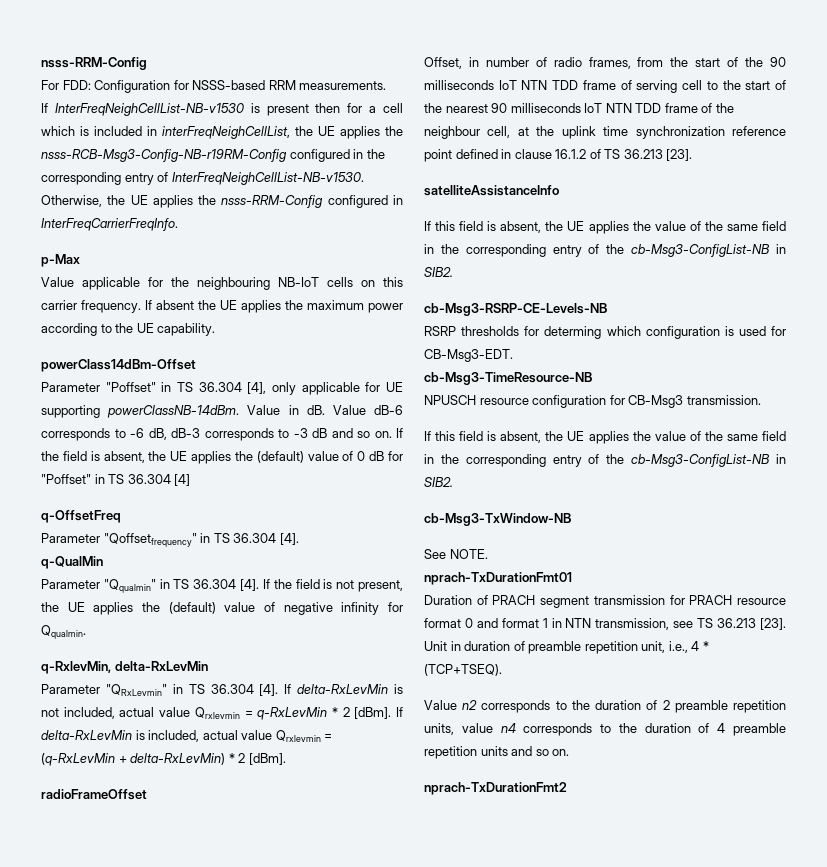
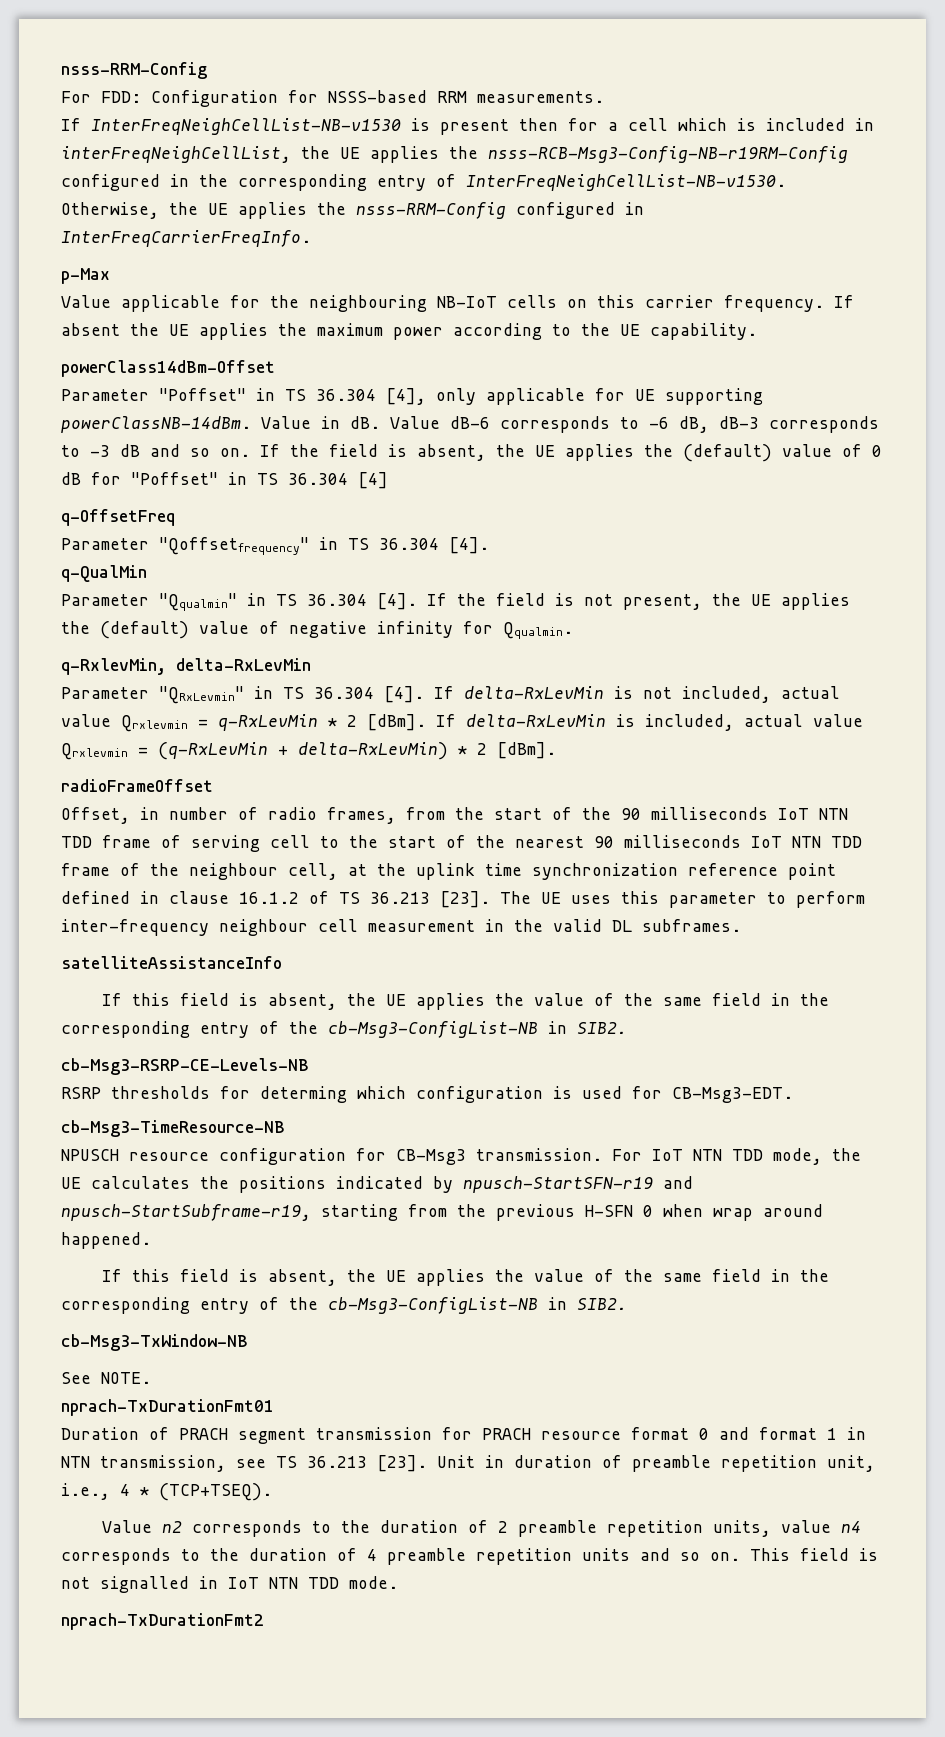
+ The UE uses this parameter to perform inter-frequency neighbour cell measurement in the valid DL subframes.
+ For IoT NTN TDD mode, the UE calculates the positions indicated by npusch-StartSFN-r19 and npusch-StartSubframe-r19, starting from the previous H-SFN 0 when wrap around happened.
+ This field is not signalled in IoT NTN TDD mode.

